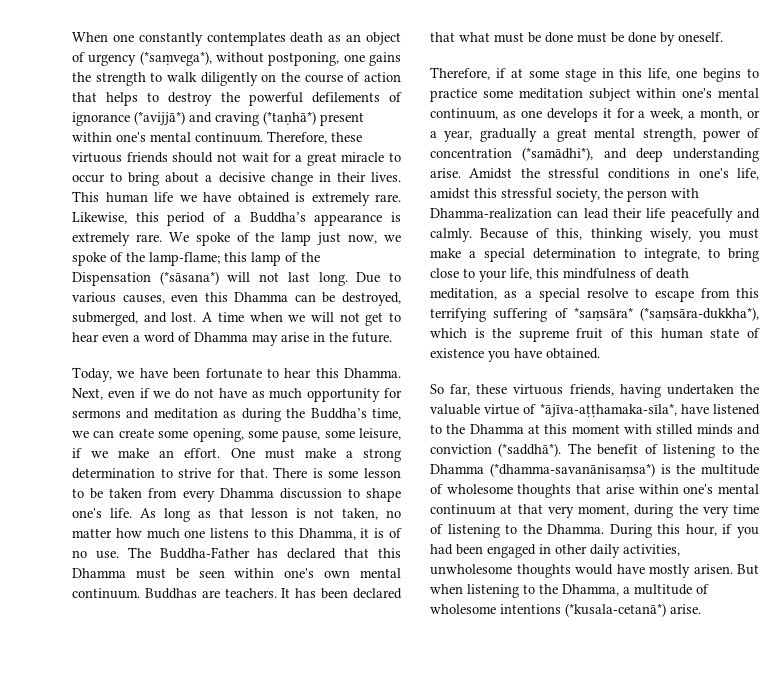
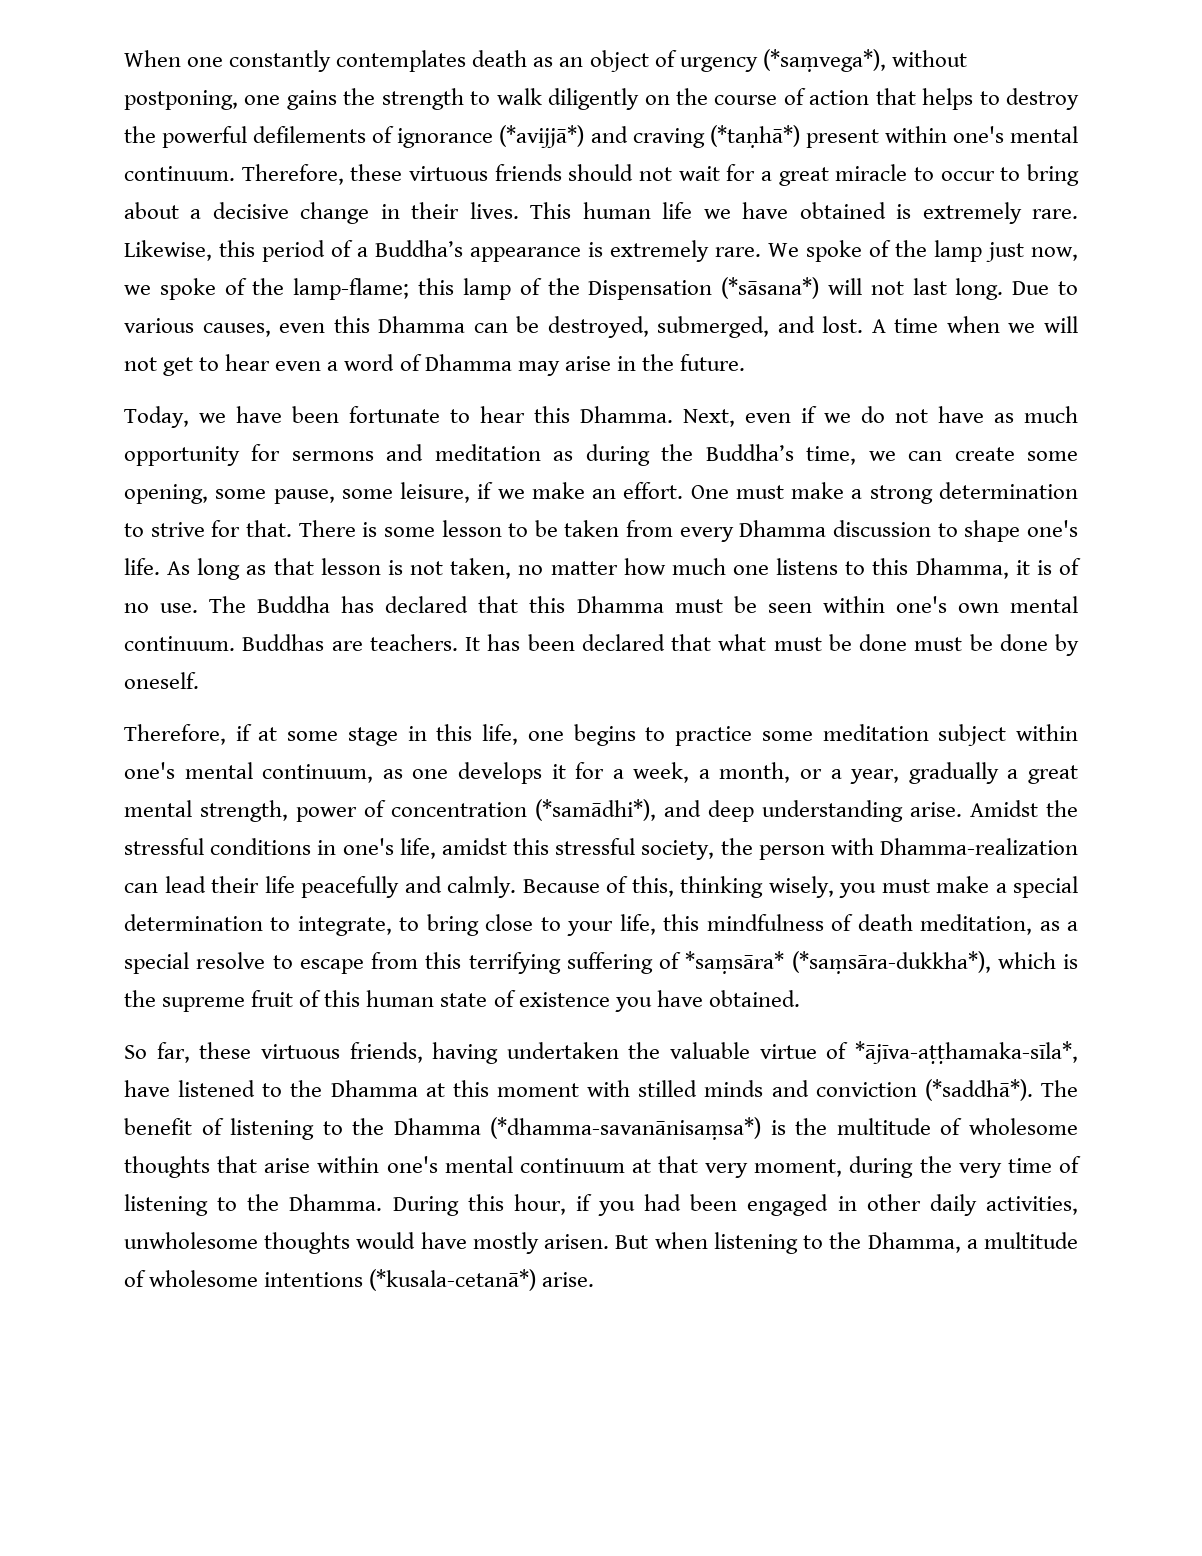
- The Buddha-Father has declared that this Dhamma must be seen within one's own mental continuum.
+ The Buddha has declared that this Dhamma must be seen within one's own mental continuum.

